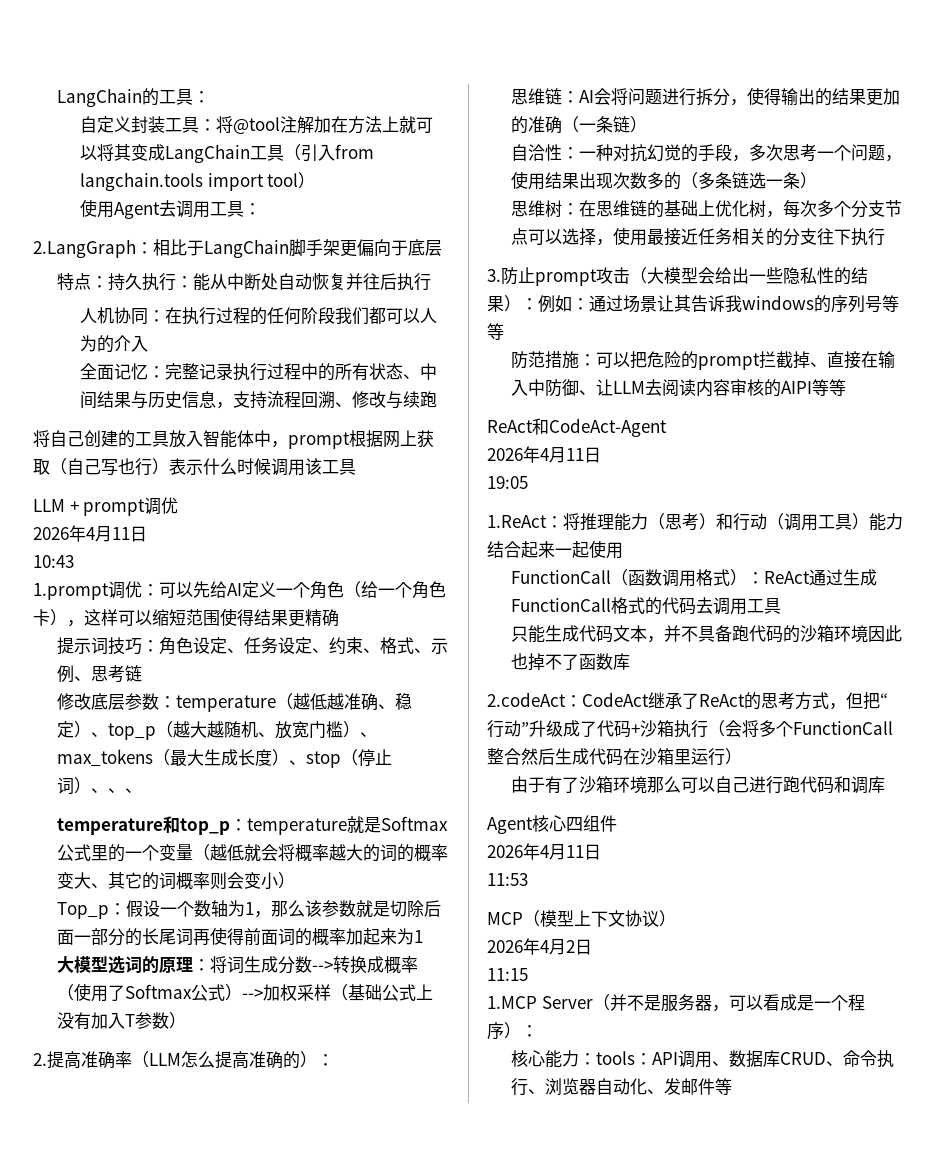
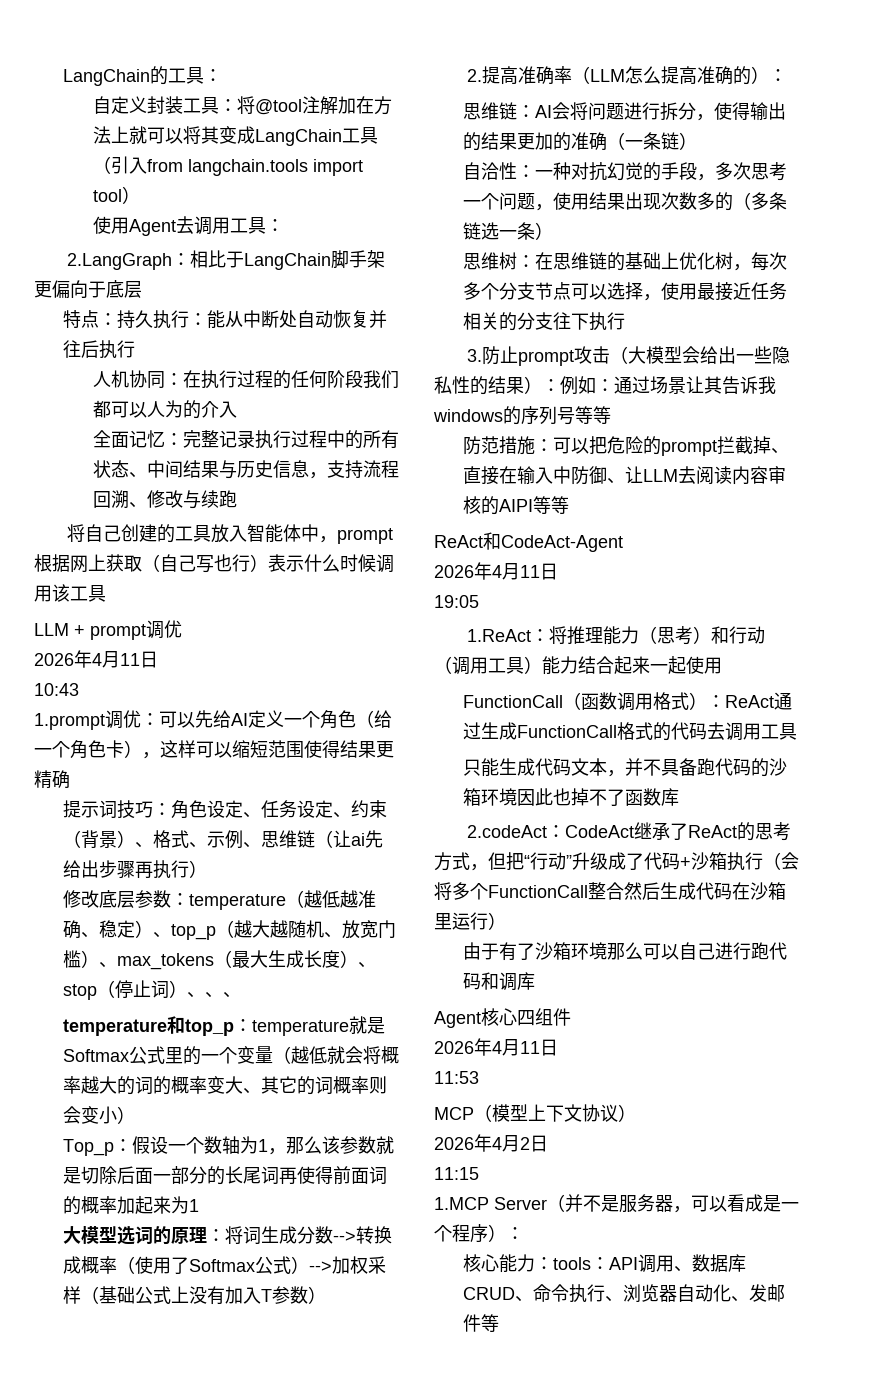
- 提示词技巧：角色设定、任务设定、约束、格式、示例、思考链
+ 提示词技巧：角色设定、任务设定、约束（背景）、格式、示例、思维链（让ai先给出步骤再执行）

